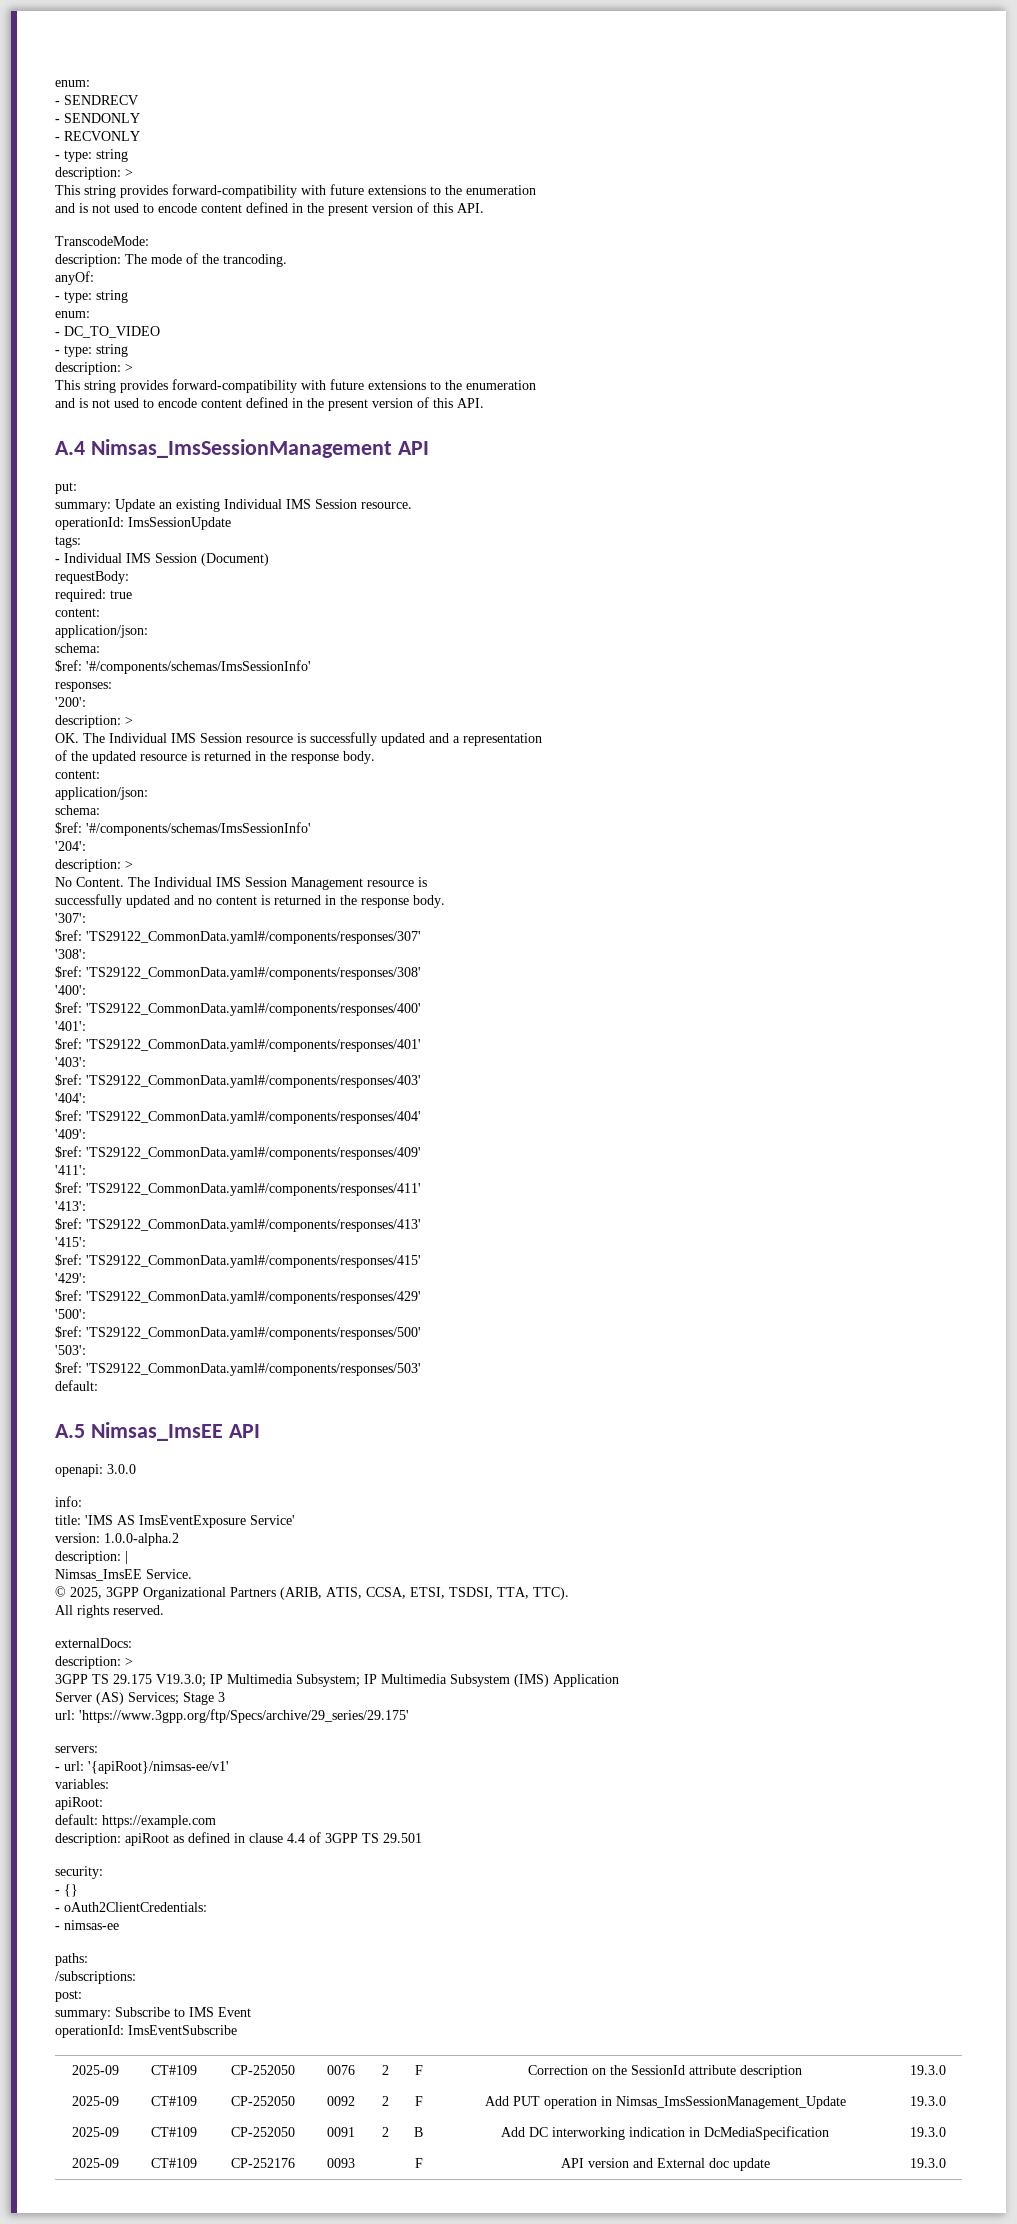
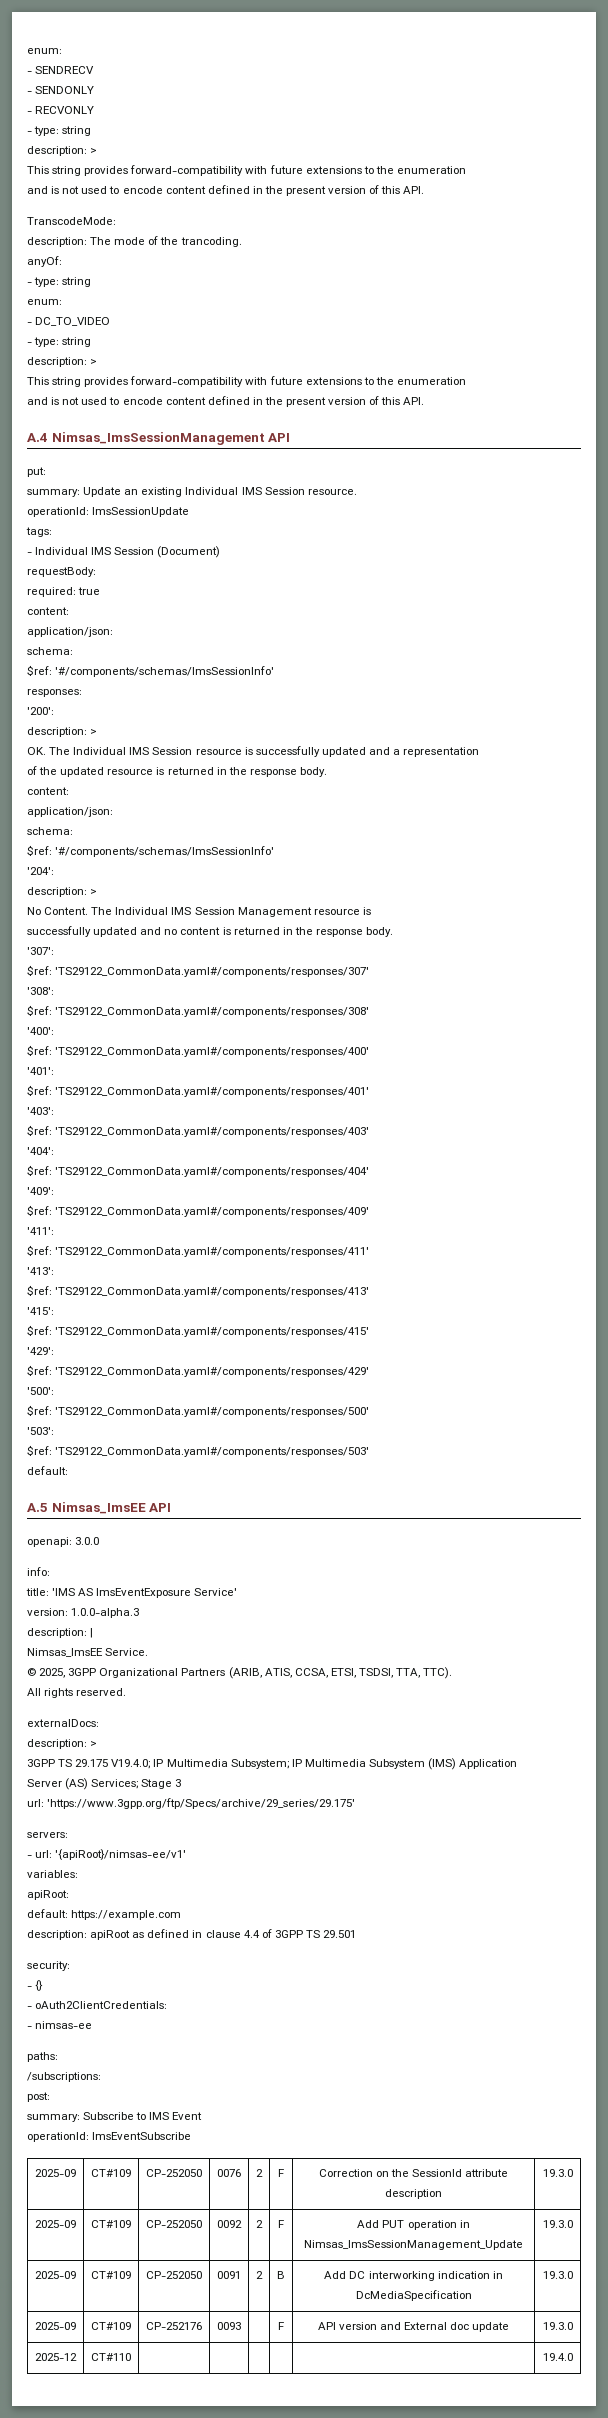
- version: 1.0.0-alpha.2
+ version: 1.0.0-alpha.3
- 3GPP TS 29.175 V19.3.0; IP Multimedia Subsystem; IP Multimedia Subsystem (IMS) Application
+ 3GPP TS 29.175 V19.4.0; IP Multimedia Subsystem; IP Multimedia Subsystem (IMS) Application
+ 2025-12 | CT#110 | | | | | | 19.4.0

